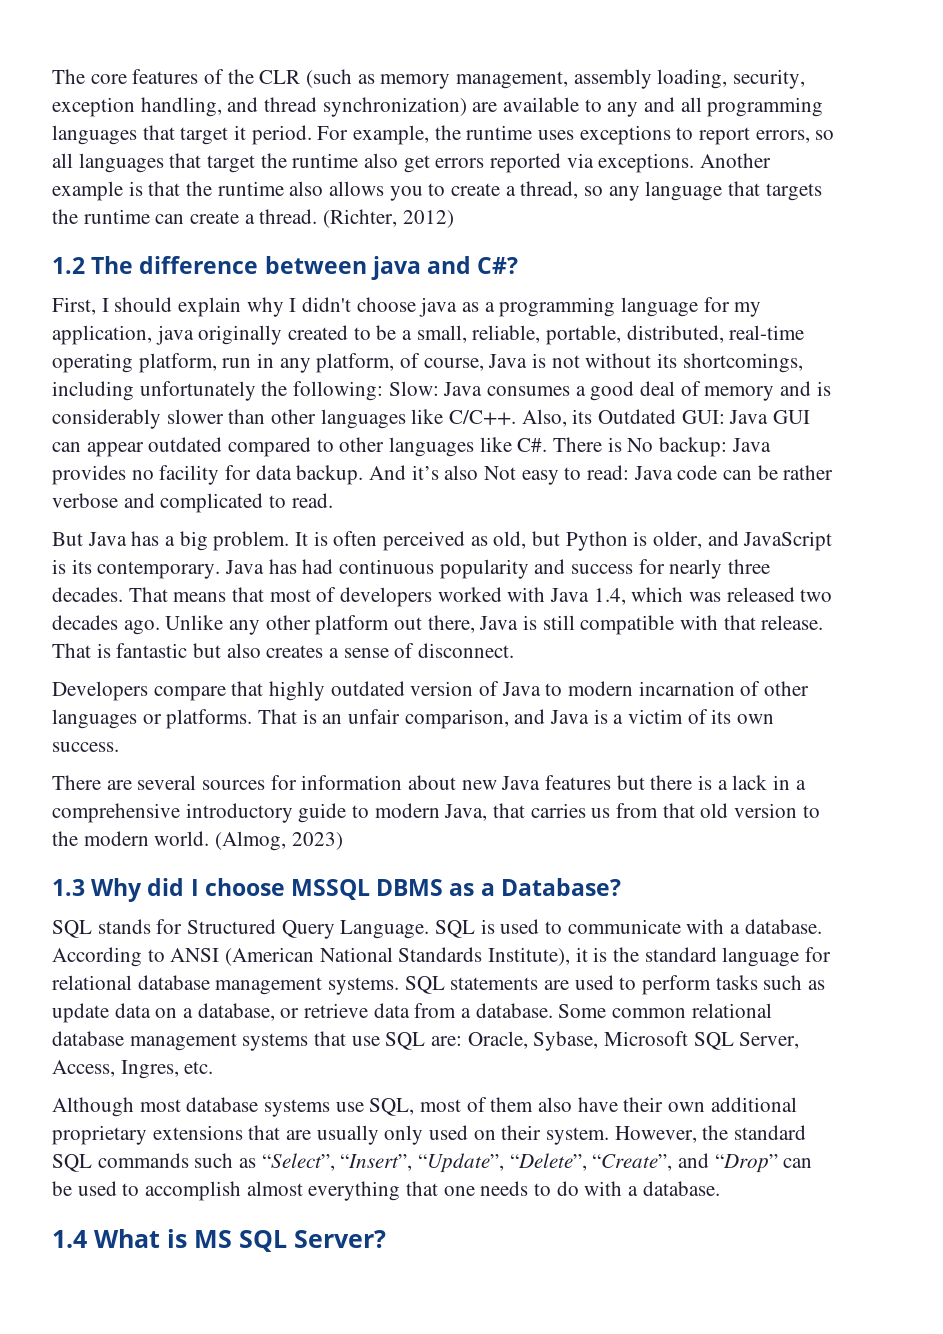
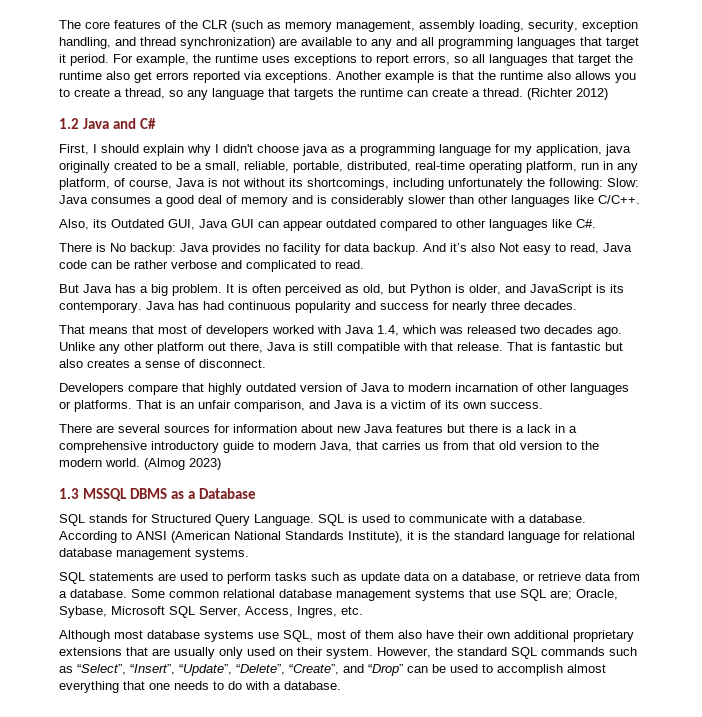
- (Richter, 2012)
+ (Richter 2012)
- 1.2 The difference between java and C#?
+ 1.2 Java and C#
- Java consumes a good deal of memory and is considerably slower than other languages like C/C++. Also, its Outdated GUI: Java GUI can appear outdated compared to other languages like C#. There is No backup:
+ Java consumes a good deal of memory and is considerably slower than other languages like C/C++.
+ Also, its Outdated GUI, Java GUI can appear outdated compared to other languages like C#.
+ There is No backup:
- And it’s also Not easy to read: Java code can be rather verbose and complicated to read.
+ And it’s also Not easy to read, Java code can be rather verbose and complicated to read.
- Java has had continuous popularity and success for nearly three decades. That means that most of developers worked with Java 1.4, which was released two decades ago.
+ Java has had continuous popularity and success for nearly three decades.
+ That means that most of developers worked with Java 1.4, which was released two decades ago.
- (Almog, 2023)
+ (Almog 2023)
- 1.3 Why did I choose MSSQL DBMS as a Database?
+ 1.3 MSSQL DBMS as a Database
- According to ANSI (American National Standards Institute), it is the standard language for relational database management systems. SQL statements are used to perform tasks such as update data on a database, or retrieve data from a database.
+ According to ANSI (American National Standards Institute), it is the standard language for relational database management systems.
+ SQL statements are used to perform tasks such as update data on a database, or retrieve data from a database.
- Some common relational database management systems that use SQL are: Oracle, Sybase, Microsoft SQL Server, Access, Ingres, etc.
+ Some common relational database management systems that use SQL are; Oracle, Sybase, Microsoft SQL Server, Access, Ingres, etc.
- 1.4 What is MS SQL Server?

